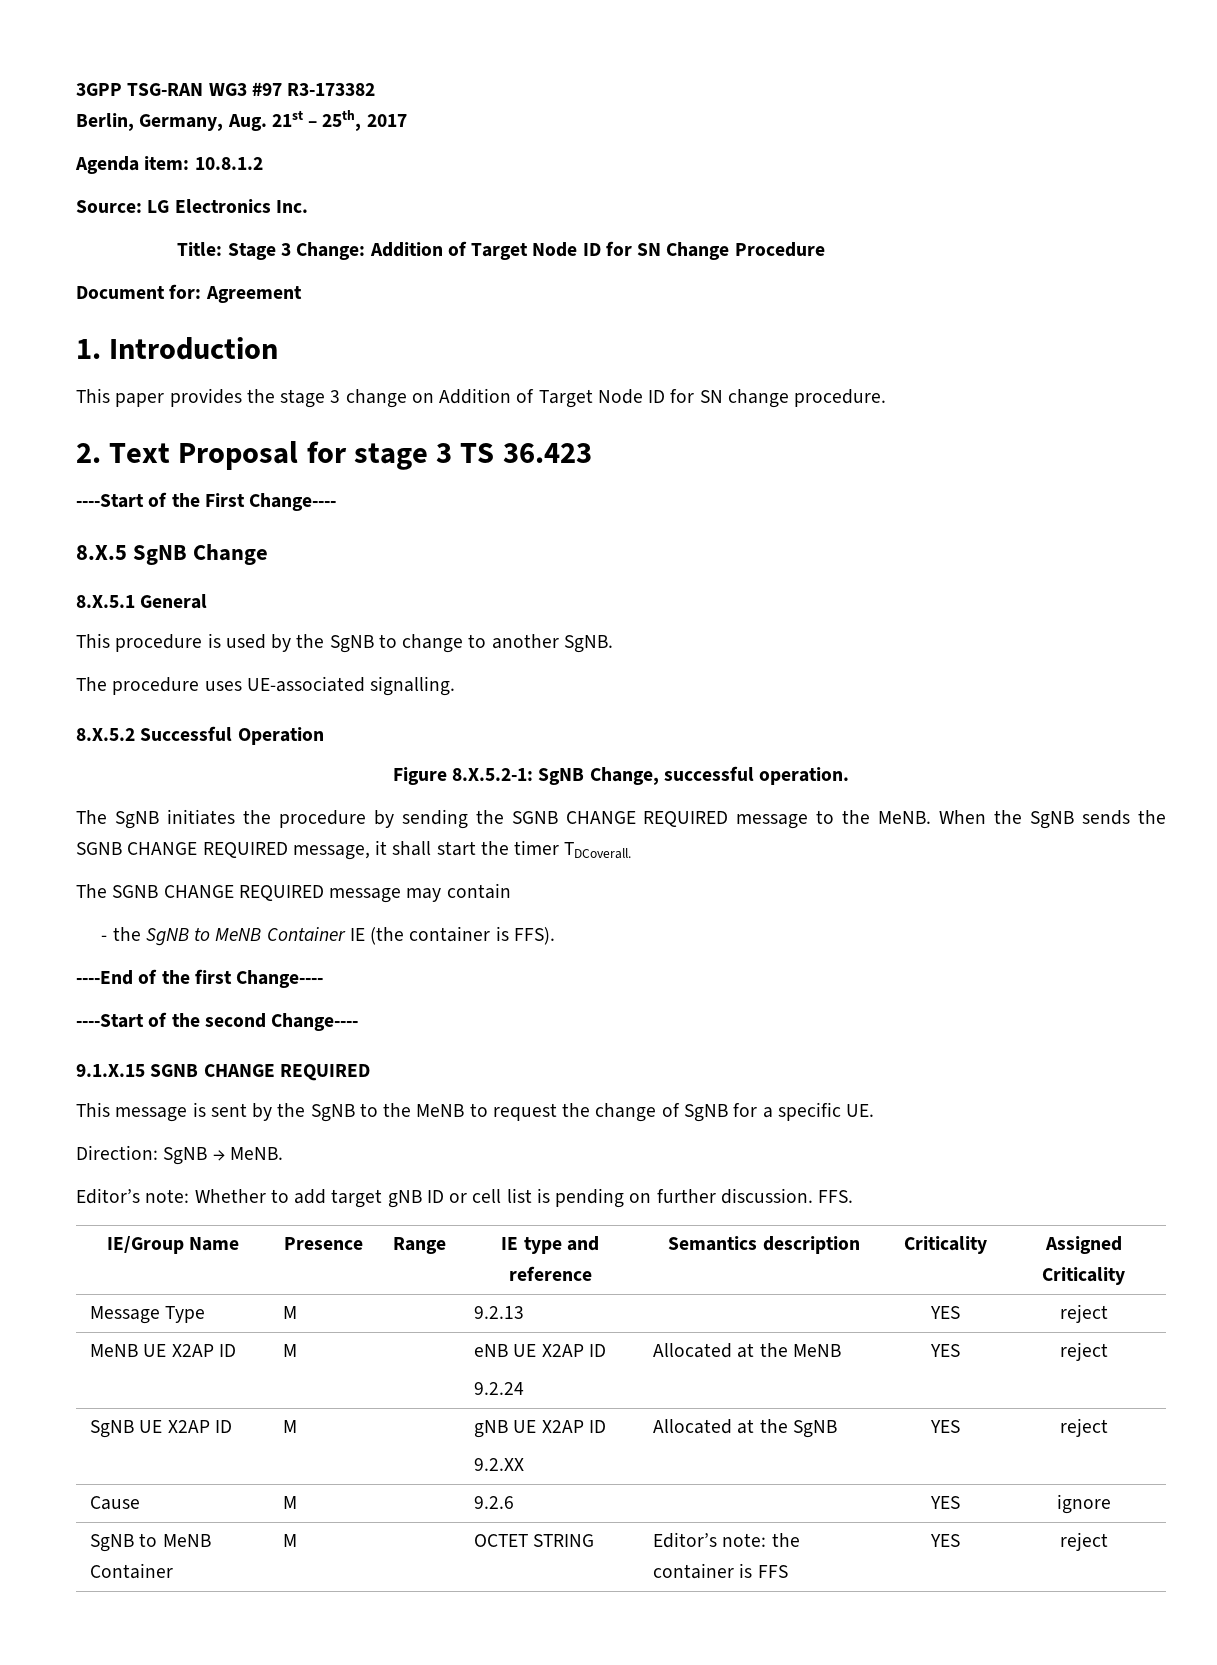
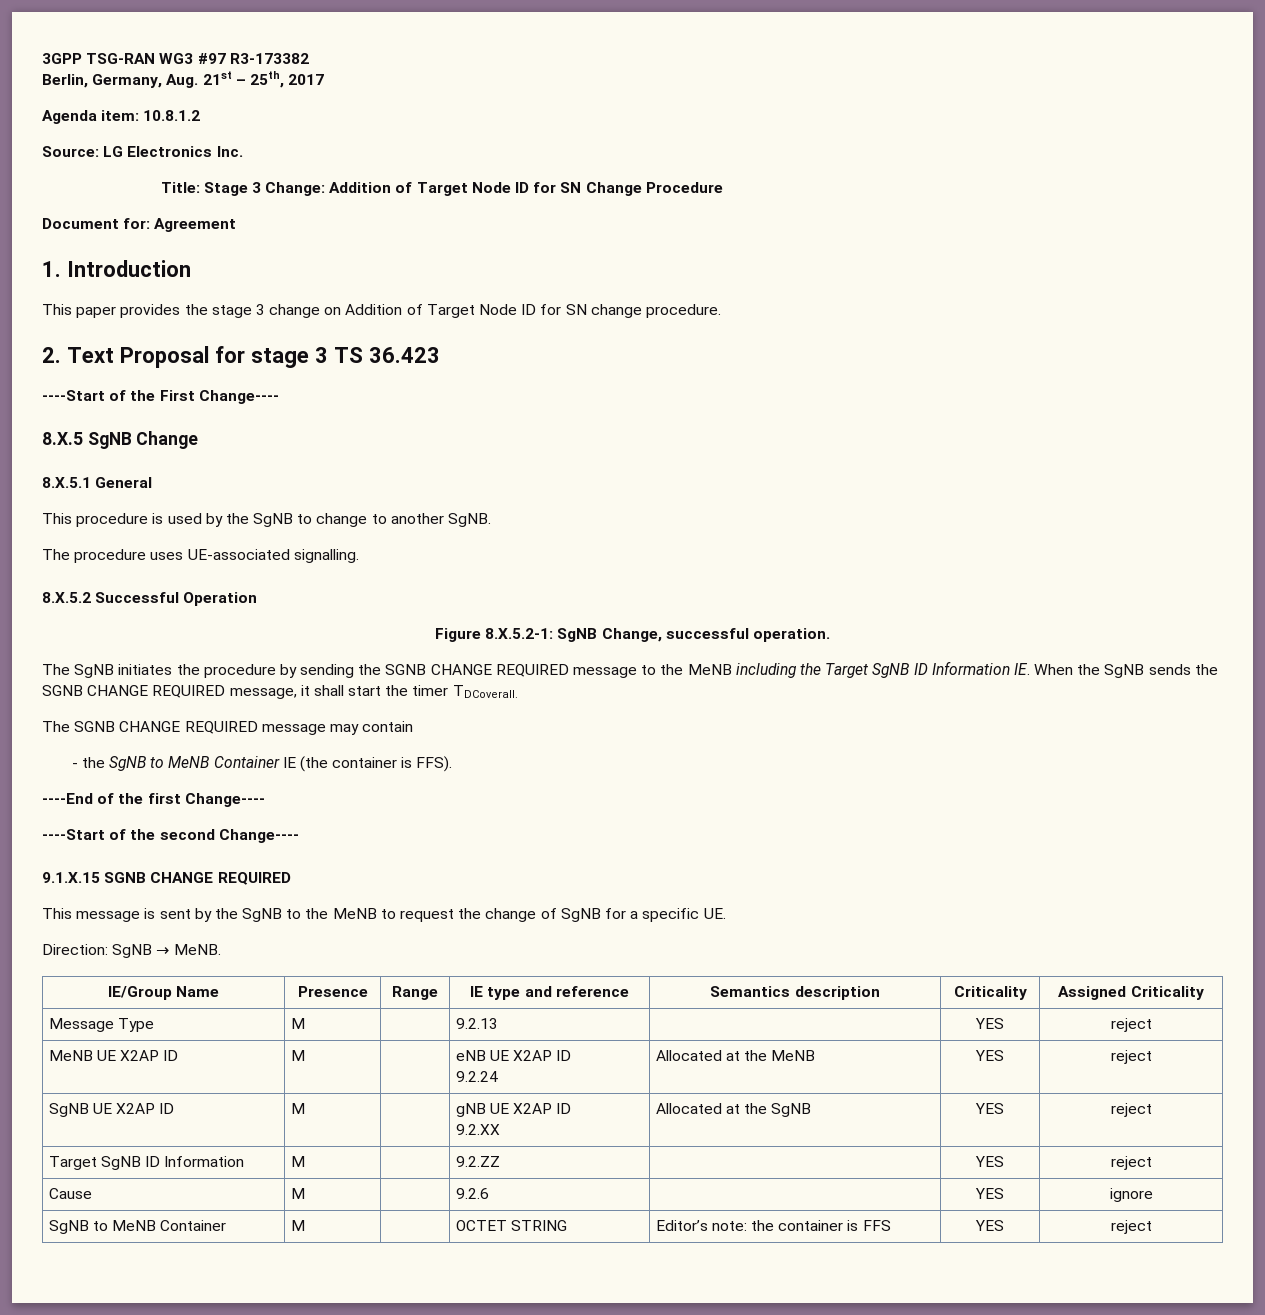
- The SgNB initiates the procedure by sending the SGNB CHANGE REQUIRED message to the MeNB. When the SgNB sends the SGNB CHANGE REQUIRED message, it shall start the timer TDCoverall.
+ The SgNB initiates the procedure by sending the SGNB CHANGE REQUIRED message to the MeNB including the Target SgNB ID Information IE. When the SgNB sends the SGNB CHANGE REQUIRED message, it shall start the timer TDCoverall.
- Editor’s note: Whether to add target gNB ID or cell list is pending on further discussion. FFS.
+ Target SgNB ID Information | M | | 9.2.ZZ | | YES | reject

